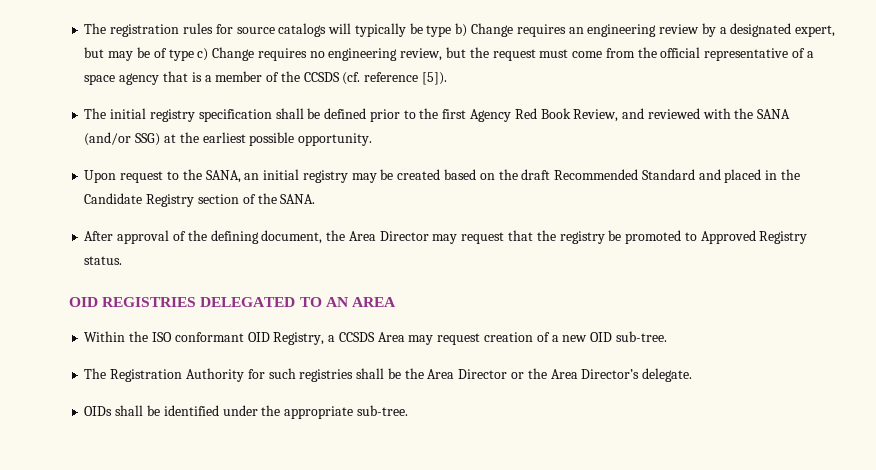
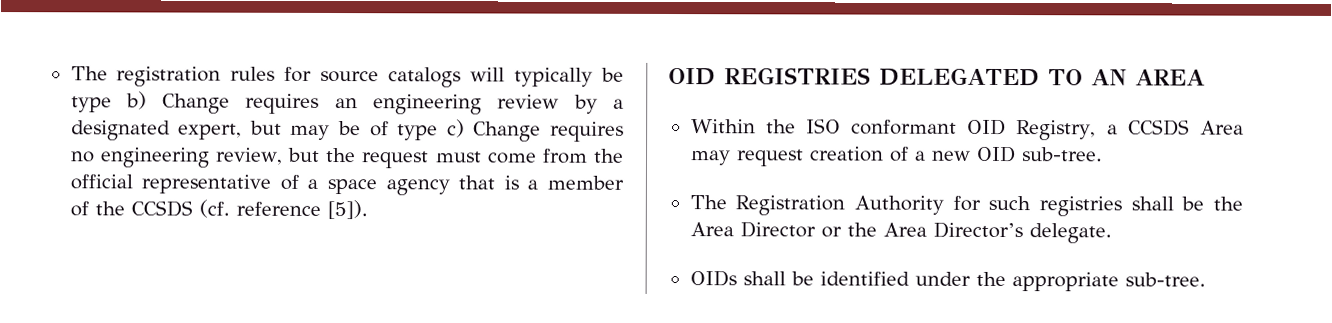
- The initial registry specification shall be defined prior to the first Agency Red Book Review, and reviewed with the SANA (and/or SSG) at the earliest possible opportunity.
- Upon request to the SANA, an initial registry may be created based on the draft Recommended Standard and placed in the Candidate Registry section of the SANA.
- After approval of the defining document, the Area Director may request that the registry be promoted to Approved Registry status.

